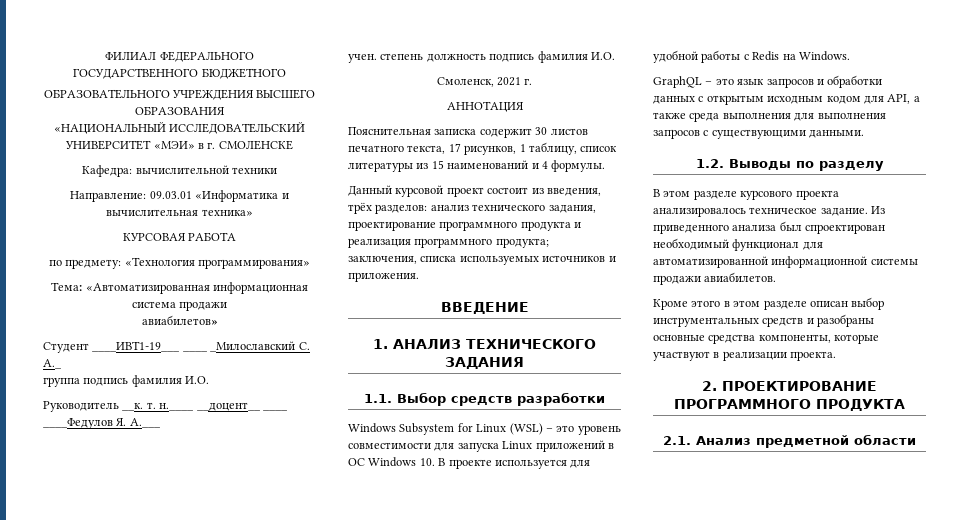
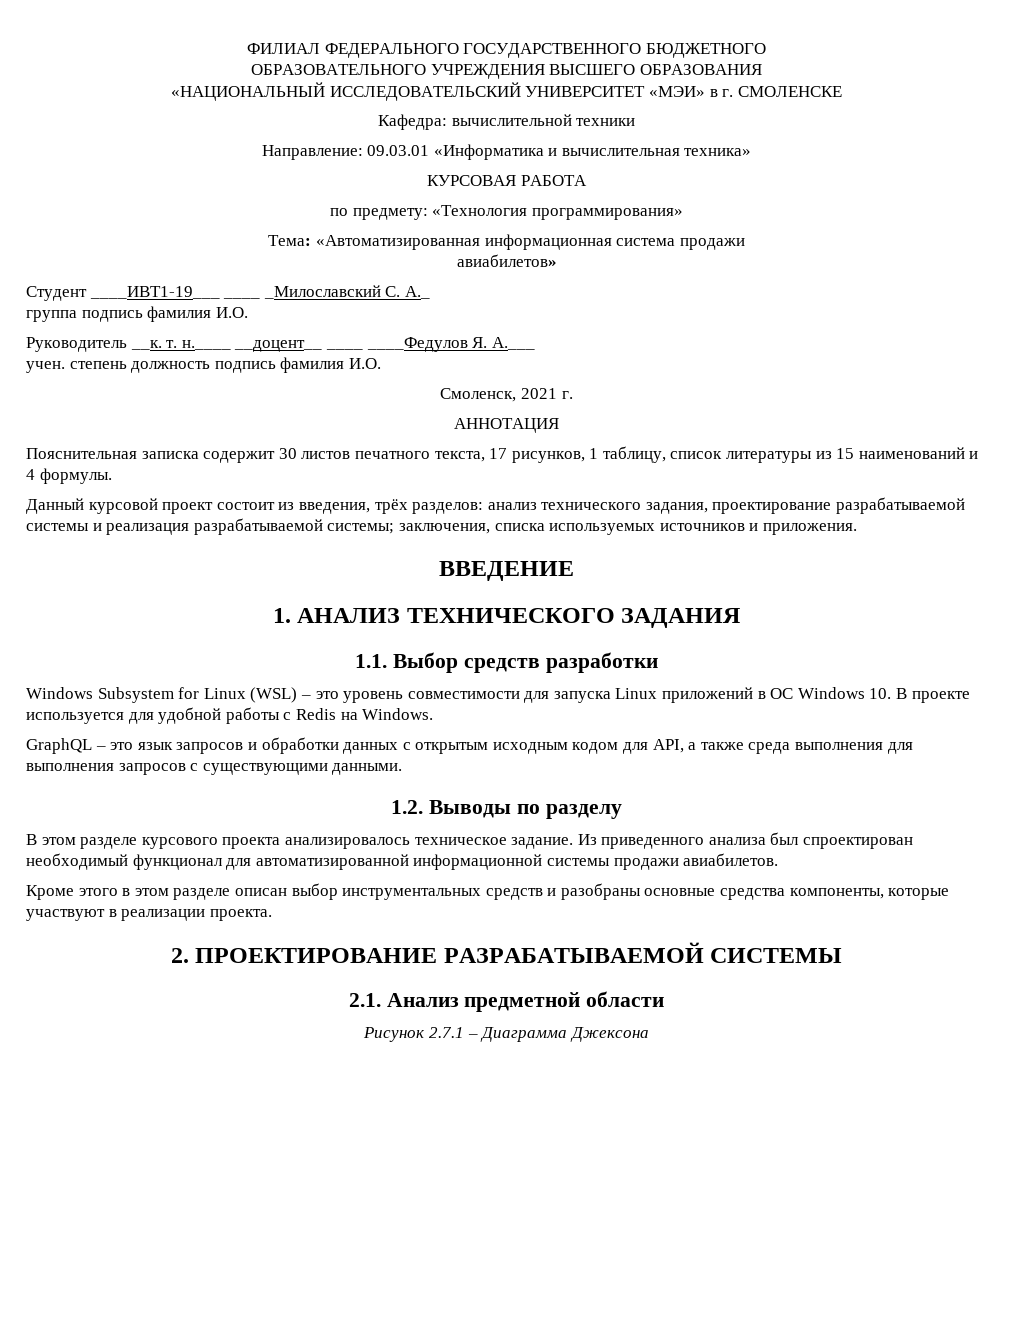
- Данный курсовой проект состоит из введения, трёх разделов: анализ технического задания, проектирование программного продукта и реализация программного продукта; заключения, списка используемых источников и приложения.
+ Данный курсовой проект состоит из введения, трёх разделов: анализ технического задания, проектирование разрабатываемой системы и реализация разрабатываемой системы; заключения, списка используемых источников и приложения.
- 2. ПРОЕКТИРОВАНИЕ ПРОГРАММНОГО ПРОДУКТА
+ 2. ПРОЕКТИРОВАНИЕ РАЗРАБАТЫВАЕМОЙ СИСТЕМЫ
+ Рисунок 2.7.1 – Диаграмма Джексона

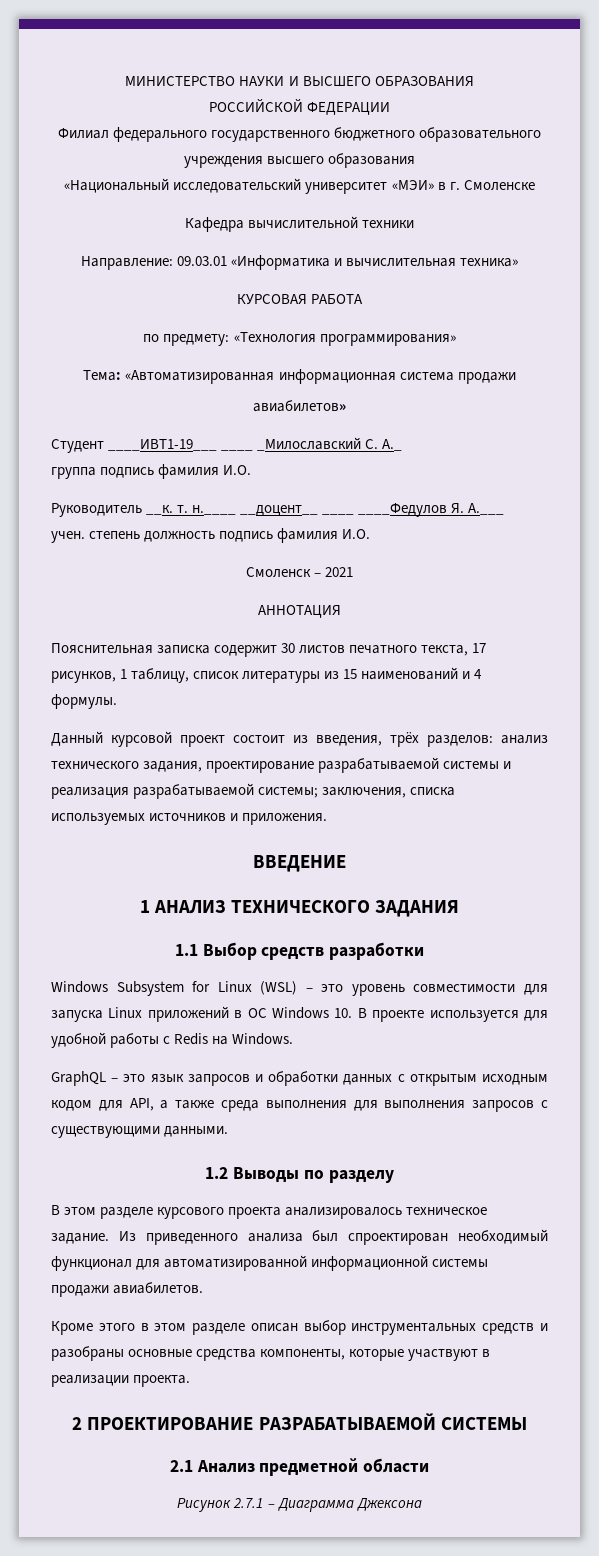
- ФИЛИАЛ ФЕДЕРАЛЬНОГО ГОСУДАРСТВЕННОГО БЮДЖЕТНОГО
- ОБРАЗОВАТЕЛЬНОГО УЧРЕЖДЕНИЯ ВЫСШЕГО ОБРАЗОВАНИЯ
- «НАЦИОНАЛЬНЫЙ ИССЛЕДОВАТЕЛЬСКИЙ УНИВЕРСИТЕТ «МЭИ» в г. СМОЛЕНСКЕ
- Кафедра: вычислительной техники
+ МИНИСТЕРСТВО НАУКИ И ВЫСШЕГО ОБРАЗОВАНИЯ
+ РОССИЙСКОЙ ФЕДЕРАЦИИ
+ Филиал федерального государственного бюджетного образовательного учреждения высшего образования
+ «Национальный исследовательский университет «МЭИ» в г. Смоленске
+ Кафедра вычислительной техники
- Смоленск, 2021 г.
+ Смоленск – 2021
- 1. АНАЛИЗ ТЕХНИЧЕСКОГО ЗАДАНИЯ
+ 1 АНАЛИЗ ТЕХНИЧЕСКОГО ЗАДАНИЯ
- 1.1. Выбор средств разработки
+ 1.1 Выбор средств разработки
- 1.2. Выводы по разделу
+ 1.2 Выводы по разделу
- 2. ПРОЕКТИРОВАНИЕ РАЗРАБАТЫВАЕМОЙ СИСТЕМЫ
+ 2 ПРОЕКТИРОВАНИЕ РАЗРАБАТЫВАЕМОЙ СИСТЕМЫ
- 2.1. Анализ предметной области
+ 2.1 Анализ предметной области

